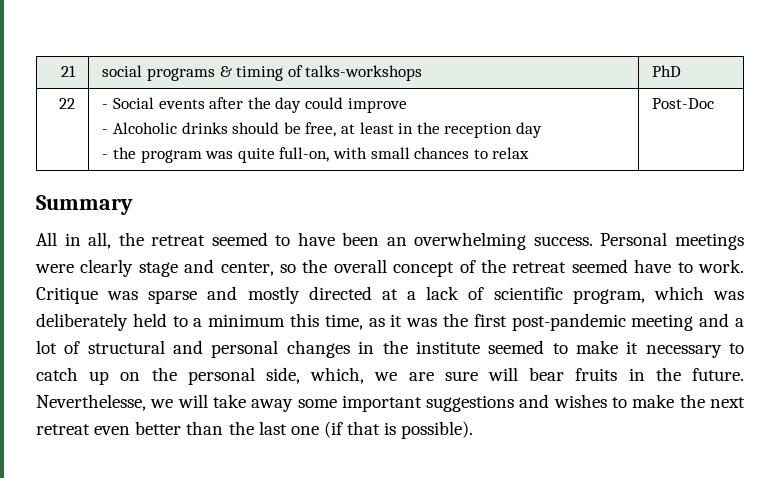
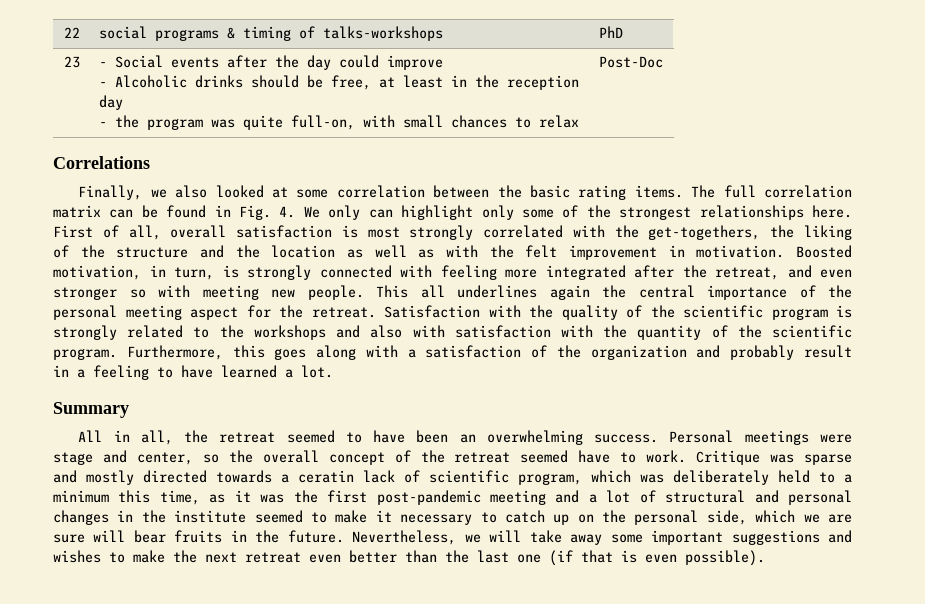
- 21 | social programs & timing of talks-workshops | PhD
+ 22 | social programs & timing of talks-workshops | PhD
- 22 | - Social events after the day could improve
+ 23 | - Social events after the day could improve
+ Correlations
+ Finally, we also looked at some correlation between the basic rating items. The full correlation matrix can be found in Fig. 4. We only can highlight only some of the strongest relationships here. First of all, overall satisfaction is most strongly correlated with the get-togethers, the liking of the structure and the location as well as with the felt improvement in motivation. Boosted motivation, in turn, is strongly connected with feeling more integrated after the retreat, and even stronger so with meeting new people. This all underlines again the central importance of the personal meeting aspect for the retreat. Satisfaction with the quality of the scientific program is strongly related to the workshops and also with satisfaction with the quantity of the scientific program. Furthermore, this goes along with a satisfaction of the organization and probably result in a feeling to have learned a lot.
- Personal meetings were clearly stage and center, so the overall concept of the retreat seemed have to work.
+ Personal meetings were stage and center, so the overall concept of the retreat seemed have to work.
- Critique was sparse and mostly directed at a lack of scientific program, which was deliberately held to a minimum this time, as it was the first post-pandemic meeting and a lot of structural and personal changes in the institute seemed to make it necessary to catch up on the personal side, which, we are sure will bear fruits in the future.
+ Critique was sparse and mostly directed towards a ceratin lack of scientific program, which was deliberately held to a minimum this time, as it was the first post-pandemic meeting and a lot of structural and personal changes in the institute seemed to make it necessary to catch up on the personal side, which we are sure will bear fruits in the future.
- Neverthelesse, we will take away some important suggestions and wishes to make the next retreat even better than the last one (if that is possible).
+ Nevertheless, we will take away some important suggestions and wishes to make the next retreat even better than the last one (if that is even possible).

